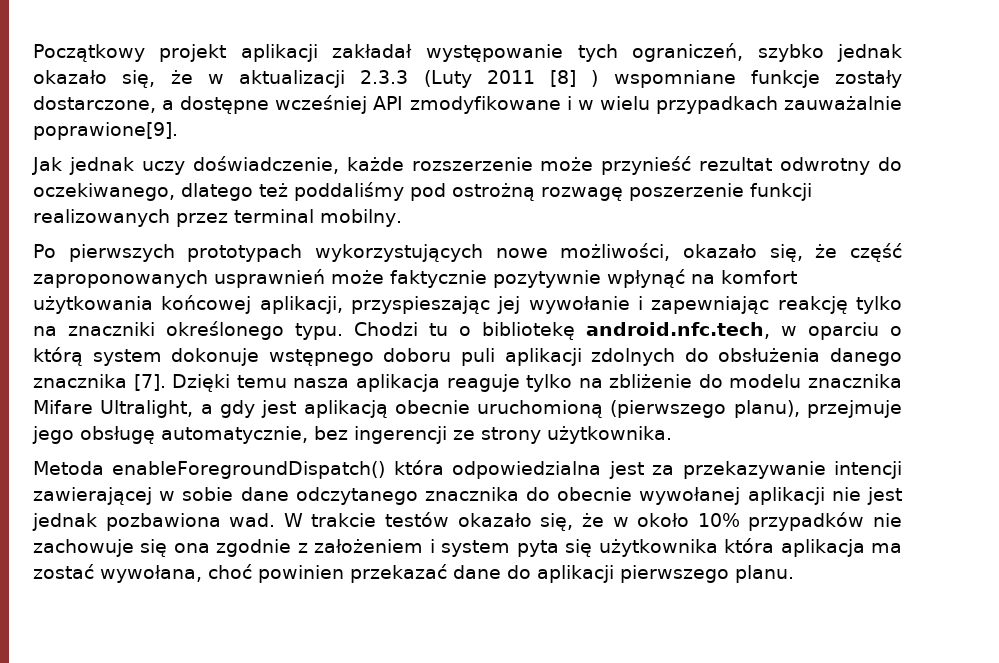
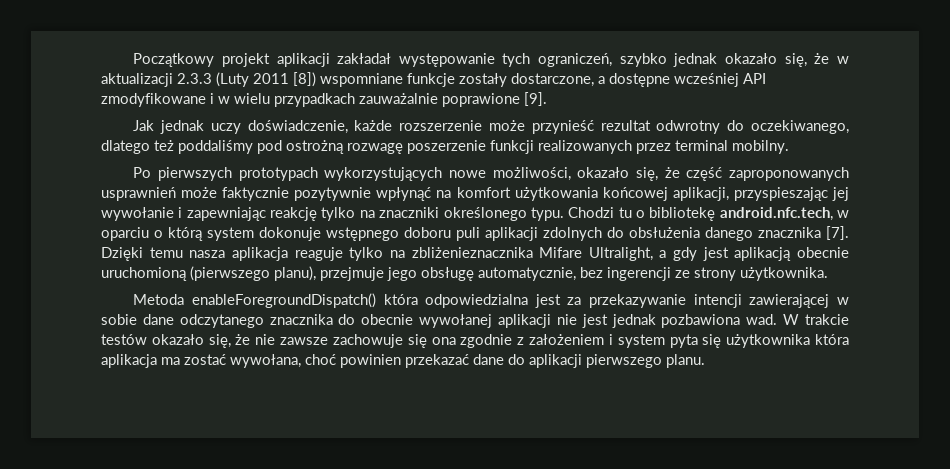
- Początkowy projekt aplikacji zakładał występowanie tych ograniczeń, szybko jednak okazało się, że w aktualizacji 2.3.3 (Luty 2011 [8] ) wspomniane funkcje zostały dostarczone, a dostępne wcześniej API zmodyfikowane i w wielu przypadkach zauważalnie poprawione[9].
+ Początkowy projekt aplikacji zakładał występowanie tych ograniczeń, szybko jednak okazało się, że w aktualizacji 2.3.3 (Luty 2011 [8]) wspomniane funkcje zostały dostarczone, a dostępne wcześniej API zmodyfikowane i w wielu przypadkach zauważalnie poprawione [9].
- Dzięki temu nasza aplikacja reaguje tylko na zbliżenie do modelu znacznika Mifare Ultralight, a gdy jest aplikacją obecnie uruchomioną (pierwszego planu), przejmuje jego obsługę automatycznie, bez ingerencji ze strony użytkownika.
+ Dzięki temu nasza aplikacja reaguje tylko na zbliżenieznacznika Mifare Ultralight, a gdy jest aplikacją obecnie uruchomioną (pierwszego planu), przejmuje jego obsługę automatycznie, bez ingerencji ze strony użytkownika.
- W trakcie testów okazało się, że w około 10% przypadków nie zachowuje się ona zgodnie z założeniem i system pyta się użytkownika która aplikacja ma zostać wywołana, choć powinien przekazać dane do aplikacji pierwszego planu.
+ W trakcie testów okazało się, że nie zawsze zachowuje się ona zgodnie z założeniem i system pyta się użytkownika która aplikacja ma zostać wywołana, choć powinien przekazać dane do aplikacji pierwszego planu.

